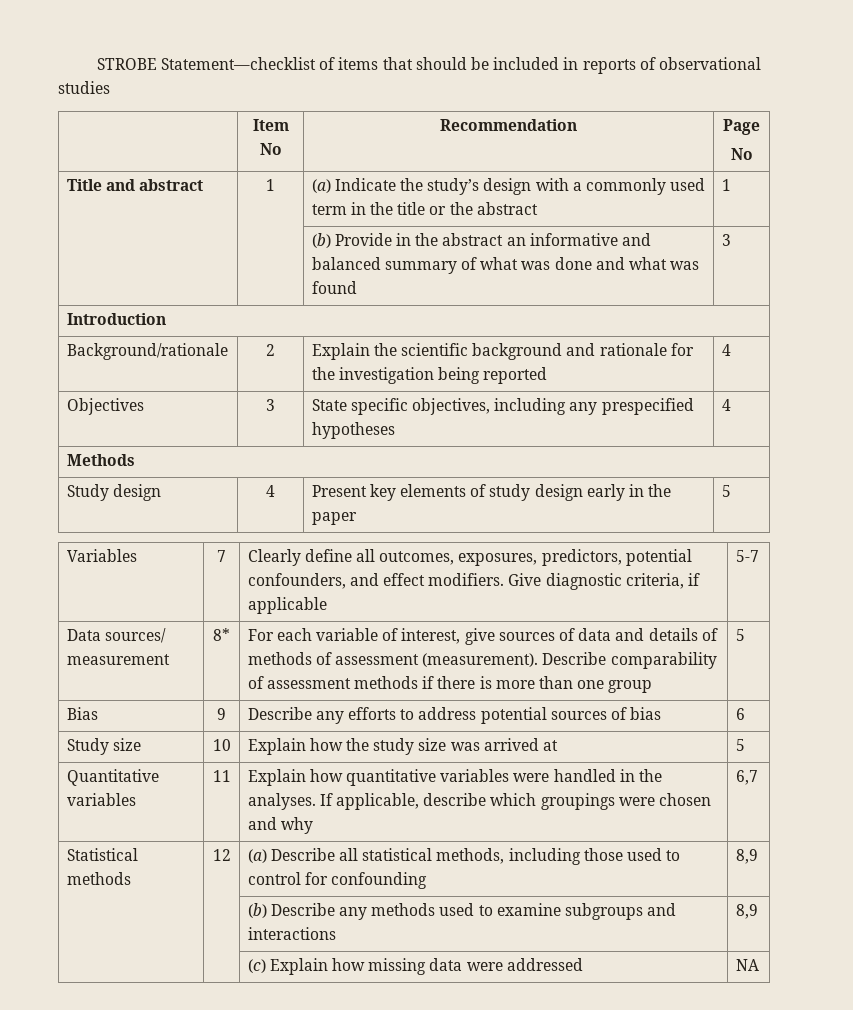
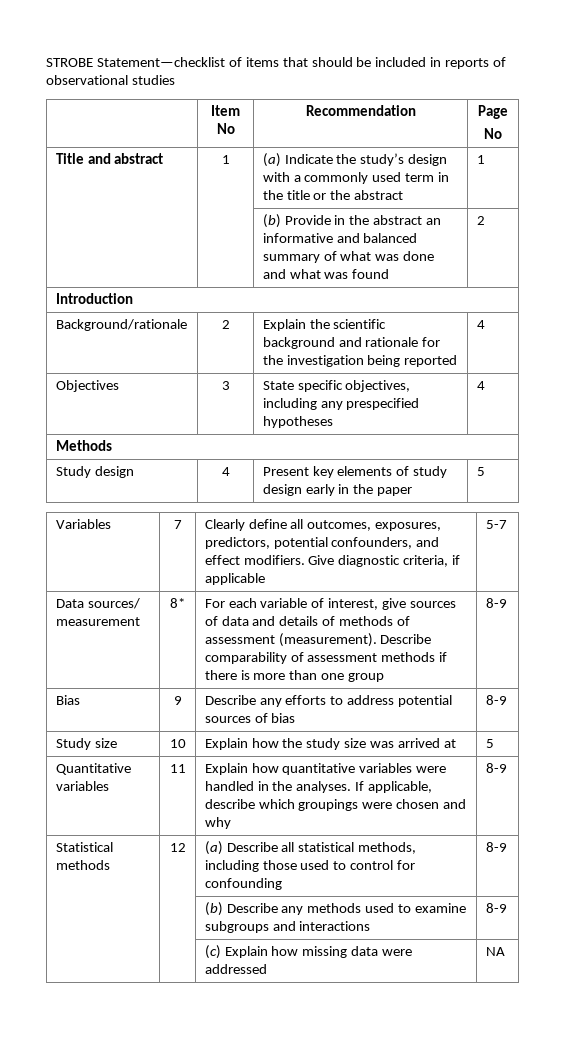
- | | (b) Provide in the abstract an informative and balanced summary of what was done and what was found | 3
+ | | (b) Provide in the abstract an informative and balanced summary of what was done and what was found | 2
- Data sources/ measurement | 8* | For each variable of interest, give sources of data and details of methods of assessment (measurement). Describe comparability of assessment methods if there is more than one group | 5
+ Data sources/ measurement | 8* | For each variable of interest, give sources of data and details of methods of assessment (measurement). Describe comparability of assessment methods if there is more than one group | 8-9
- Bias | 9 | Describe any efforts to address potential sources of bias | 6
+ Bias | 9 | Describe any efforts to address potential sources of bias | 8-9
- Quantitative variables | 11 | Explain how quantitative variables were handled in the analyses. If applicable, describe which groupings were chosen and why | 6,7
+ Quantitative variables | 11 | Explain how quantitative variables were handled in the analyses. If applicable, describe which groupings were chosen and why | 8-9
- Statistical methods | 12 | (a) Describe all statistical methods, including those used to control for confounding | 8,9
+ Statistical methods | 12 | (a) Describe all statistical methods, including those used to control for confounding | 8-9
- | | (b) Describe any methods used to examine subgroups and interactions | 8,9
+ | | (b) Describe any methods used to examine subgroups and interactions | 8-9

